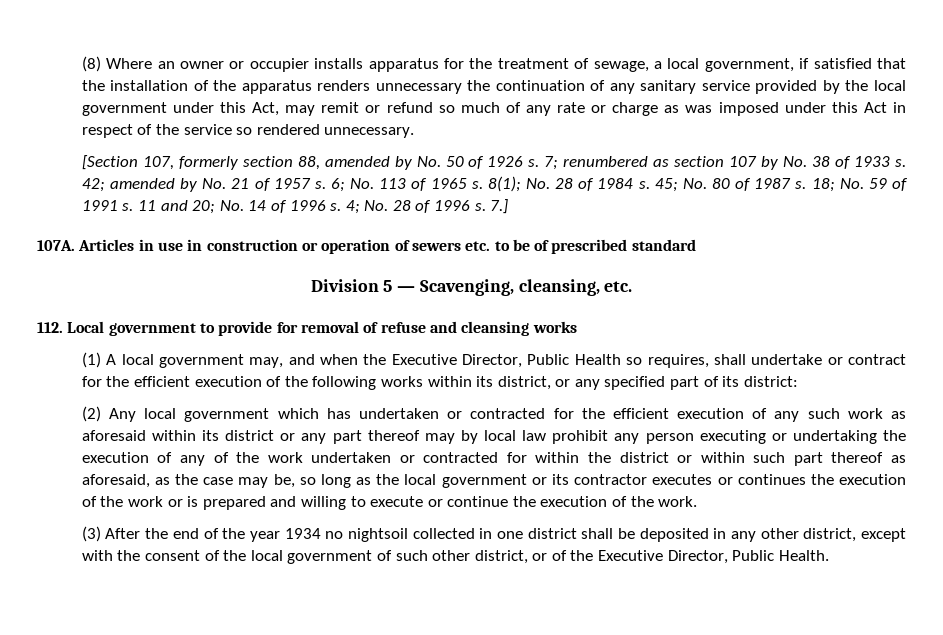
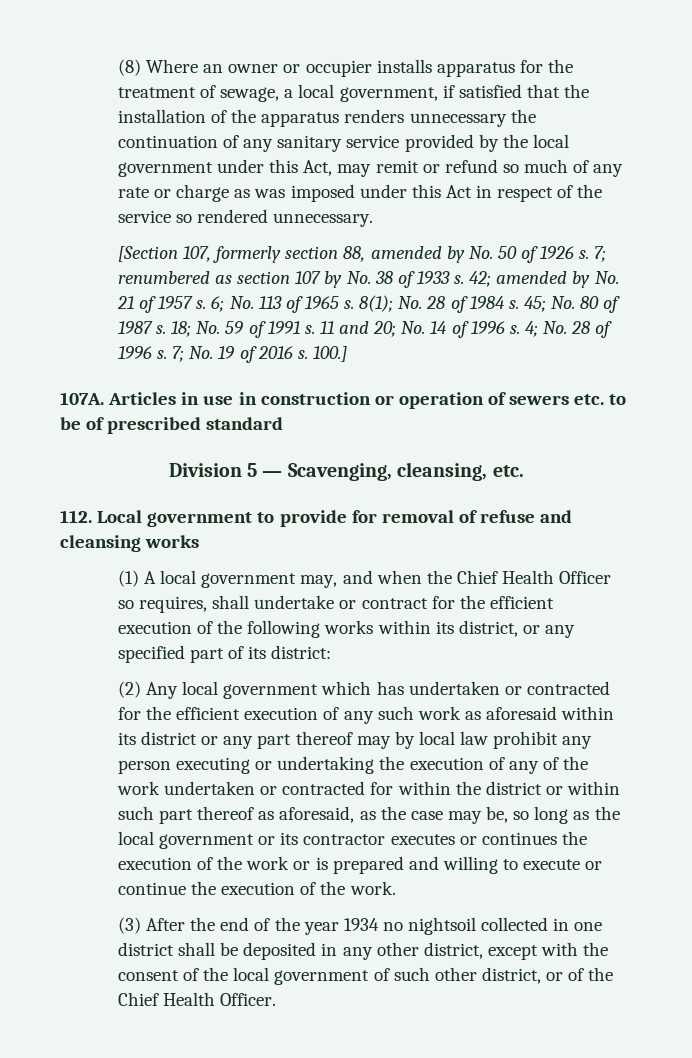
- 7.]
+ 7; No. 19 of 2016 s. 100.]
- (1) A local government may, and when the Executive Director, Public Health so requires, shall undertake or contract for the efficient execution of the following works within its district, or any specified part of its district:
+ (1) A local government may, and when the Chief Health Officer so requires, shall undertake or contract for the efficient execution of the following works within its district, or any specified part of its district:
- (3) After the end of the year 1934 no nightsoil collected in one district shall be deposited in any other district, except with the consent of the local government of such other district, or of the Executive Director, Public Health.
+ (3) After the end of the year 1934 no nightsoil collected in one district shall be deposited in any other district, except with the consent of the local government of such other district, or of the Chief Health Officer.

